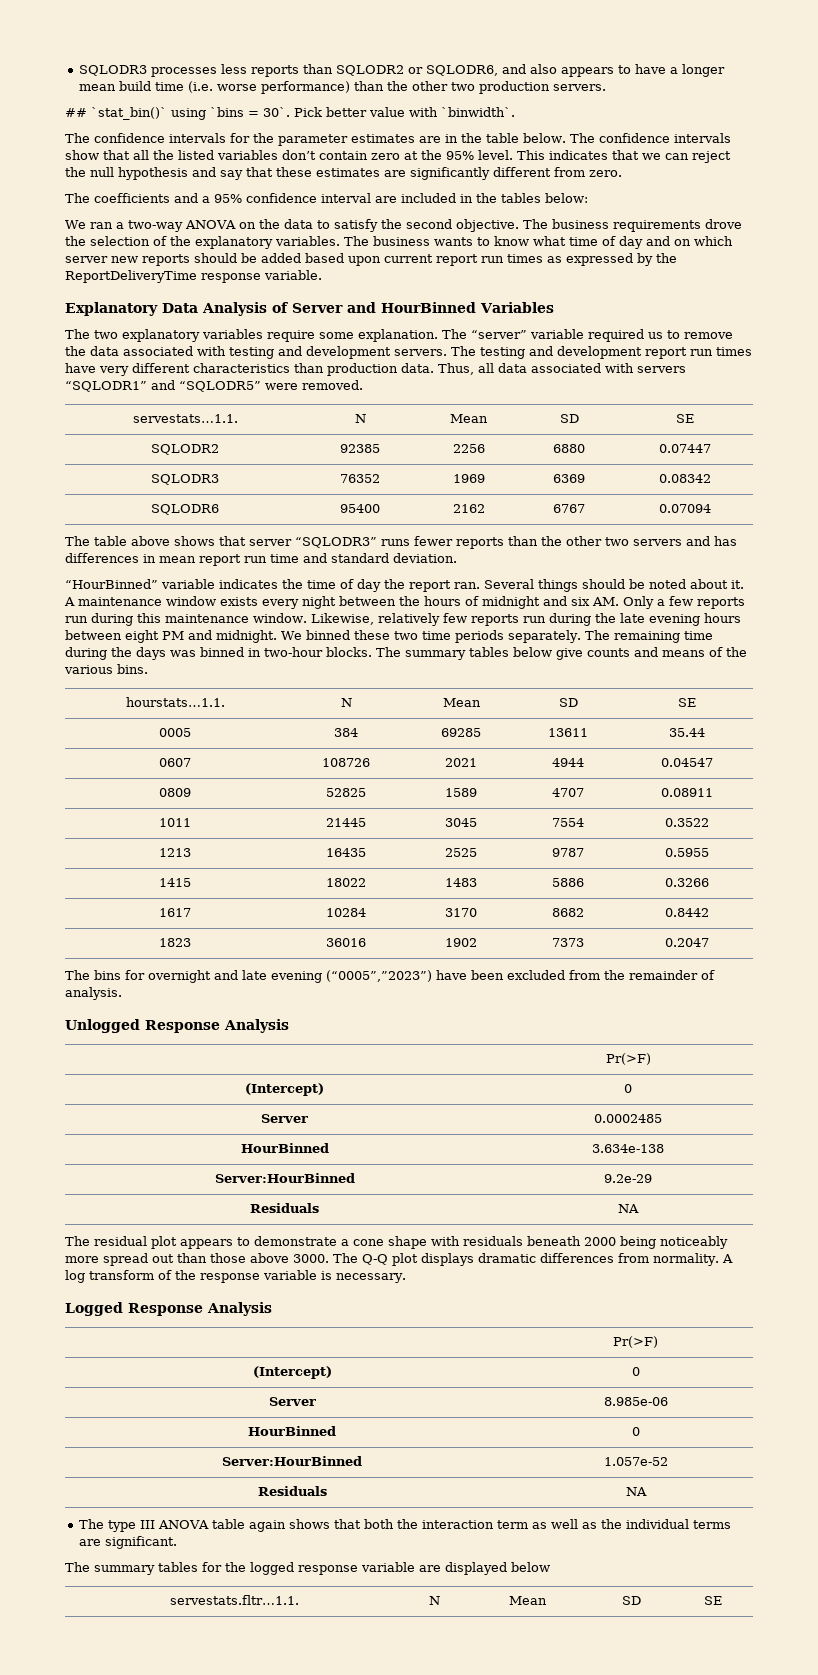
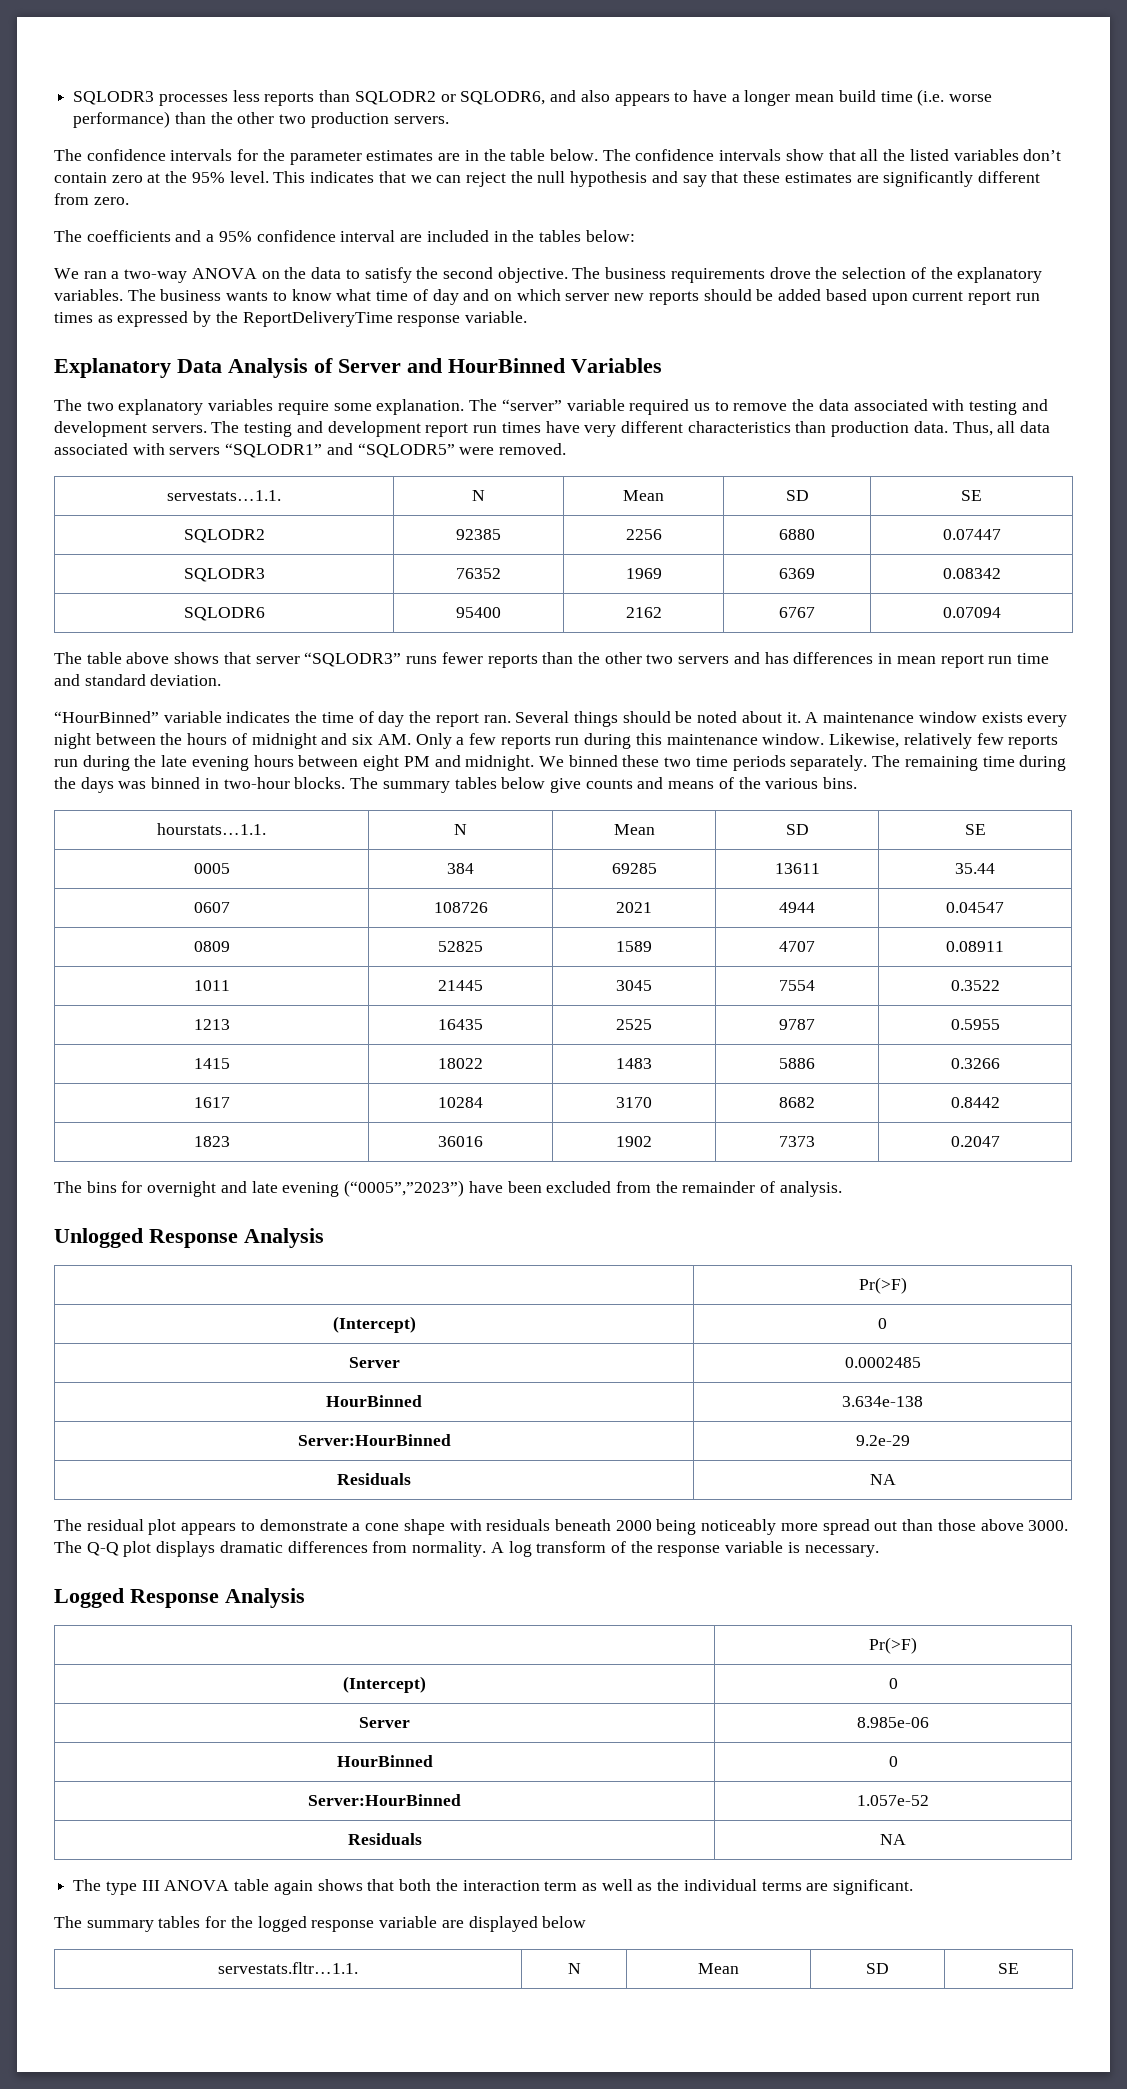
- ## `stat_bin()` using `bins = 30`. Pick better value with `binwidth`.

